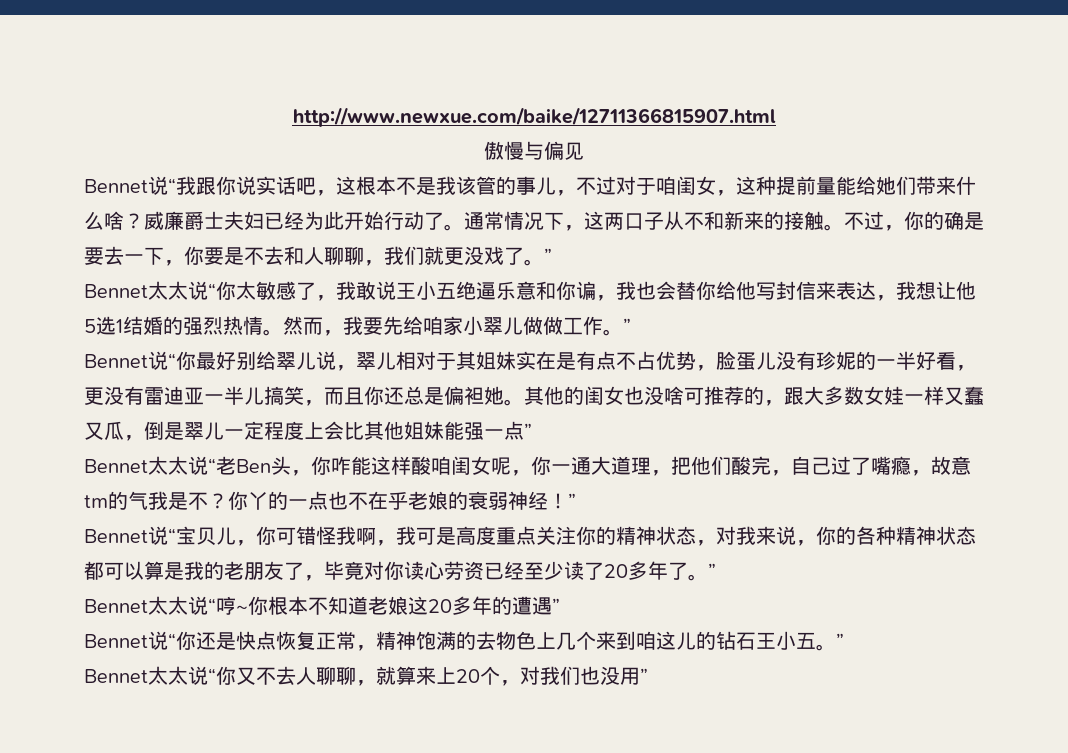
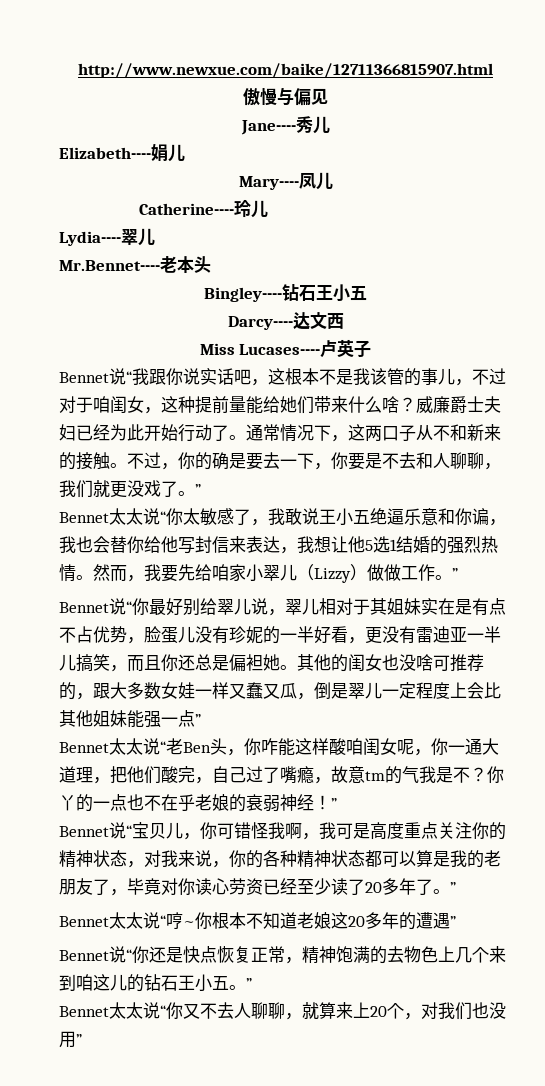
+ Jane----秀儿
+ Elizabeth----娟儿
+ Mary----凤儿
+ Catherine----玲儿
+ Lydia----翠儿
+ Mr.Bennet----老本头
+ Bingley----钻石王小五
+ Darcy----达文西
+ Miss Lucases----卢英子
- 然而，我要先给咱家小翠儿做做工作。”
+ 然而，我要先给咱家小翠儿（Lizzy）做做工作。”

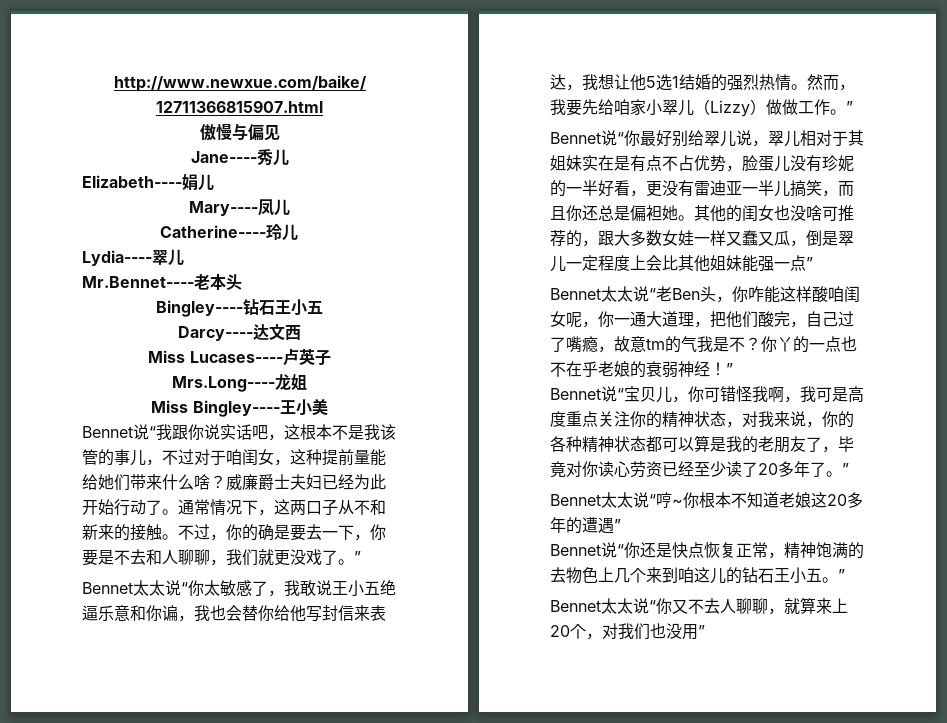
+ Mrs.Long----龙姐
+ Miss Bingley----王小美

